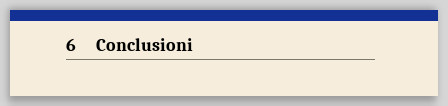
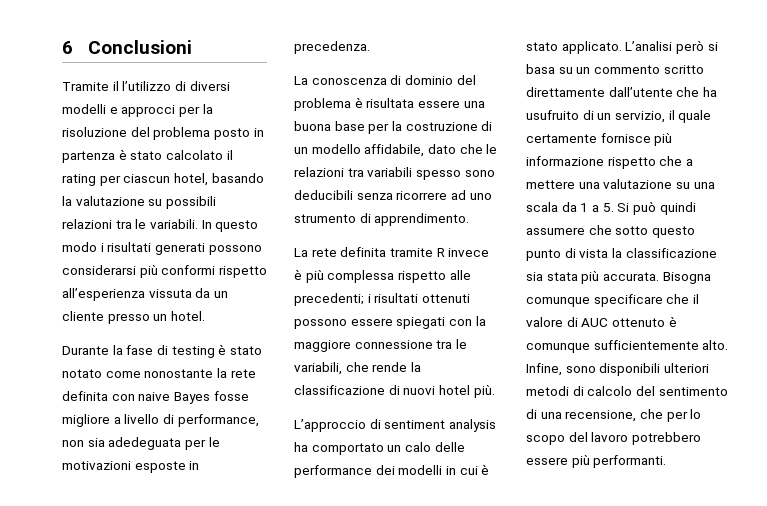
+ Tramite il l’utilizzo di diversi modelli e approcci per la risoluzione del problema posto in partenza è stato calcolato il rating per ciascun hotel, basando la valutazione su possibili relazioni tra le variabili. In questo modo i risultati generati possono considerarsi più conformi rispetto all’esperienza vissuta da un cliente presso un hotel.
+ Durante la fase di testing è stato notato come nonostante la rete definita con naive Bayes fosse migliore a livello di performance, non sia adedeguata per le motivazioni esposte in precedenza.
+ La conoscenza di dominio del problema è risultata essere una buona base per la costruzione di un modello affidabile, dato che le relazioni tra variabili spesso sono deducibili senza ricorrere ad uno strumento di apprendimento.
+ La rete definita tramite R invece è più complessa rispetto alle precedenti; i risultati ottenuti possono essere spiegati con la maggiore connessione tra le variabili, che rende la classificazione di nuovi hotel più.
+ L’approccio di sentiment analysis ha comportato un calo delle performance dei modelli in cui è stato applicato. L’analisi però si basa su un commento scritto direttamente dall’utente che ha usufruito di un servizio, il quale certamente fornisce più informazione rispetto che a mettere una valutazione su una scala da 1 a 5. Si può quindi assumere che sotto questo punto di vista la classificazione sia stata più accurata. Bisogna comunque specificare che il valore di AUC ottenuto è comunque sufficientemente alto. Infine, sono disponibili ulteriori metodi di calcolo del sentimento di una recensione, che per lo scopo del lavoro potrebbero essere più performanti.

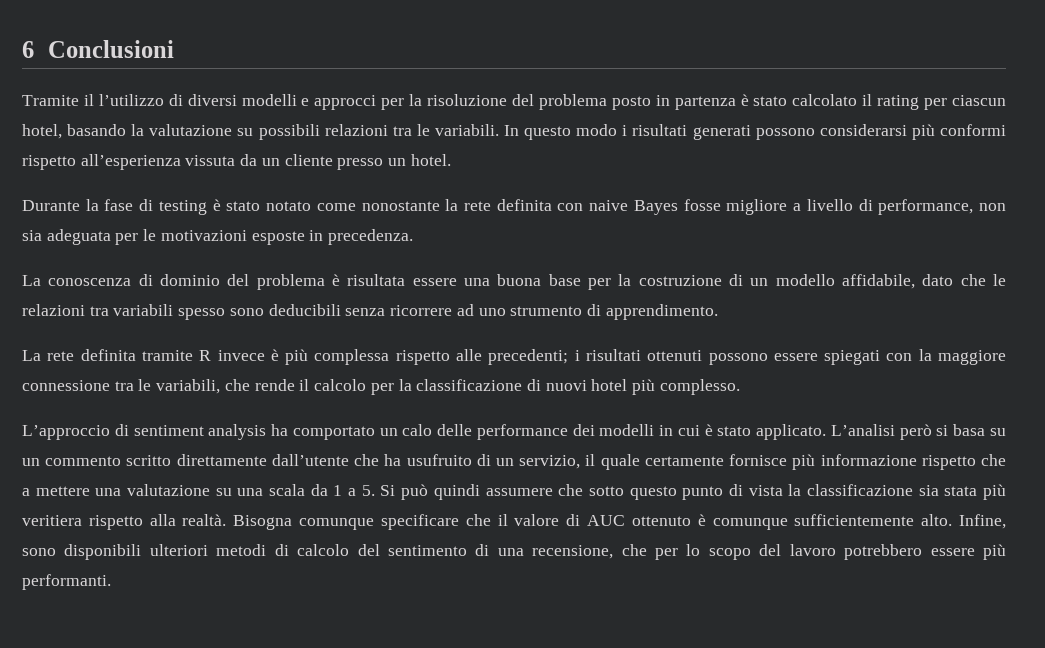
- Durante la fase di testing è stato notato come nonostante la rete definita con naive Bayes fosse migliore a livello di performance, non sia adedeguata per le motivazioni esposte in precedenza.
+ Durante la fase di testing è stato notato come nonostante la rete definita con naive Bayes fosse migliore a livello di performance, non sia adeguata per le motivazioni esposte in precedenza.
- La rete definita tramite R invece è più complessa rispetto alle precedenti; i risultati ottenuti possono essere spiegati con la maggiore connessione tra le variabili, che rende la classificazione di nuovi hotel più.
+ La rete definita tramite R invece è più complessa rispetto alle precedenti; i risultati ottenuti possono essere spiegati con la maggiore connessione tra le variabili, che rende il calcolo per la classificazione di nuovi hotel più complesso.
- L’analisi però si basa su un commento scritto direttamente dall’utente che ha usufruito di un servizio, il quale certamente fornisce più informazione rispetto che a mettere una valutazione su una scala da 1 a 5. Si può quindi assumere che sotto questo punto di vista la classificazione sia stata più accurata.
+ L’analisi però si basa su un commento scritto direttamente dall’utente che ha usufruito di un servizio, il quale certamente fornisce più informazione rispetto che a mettere una valutazione su una scala da 1 a 5. Si può quindi assumere che sotto questo punto di vista la classificazione sia stata più veritiera rispetto alla realtà.

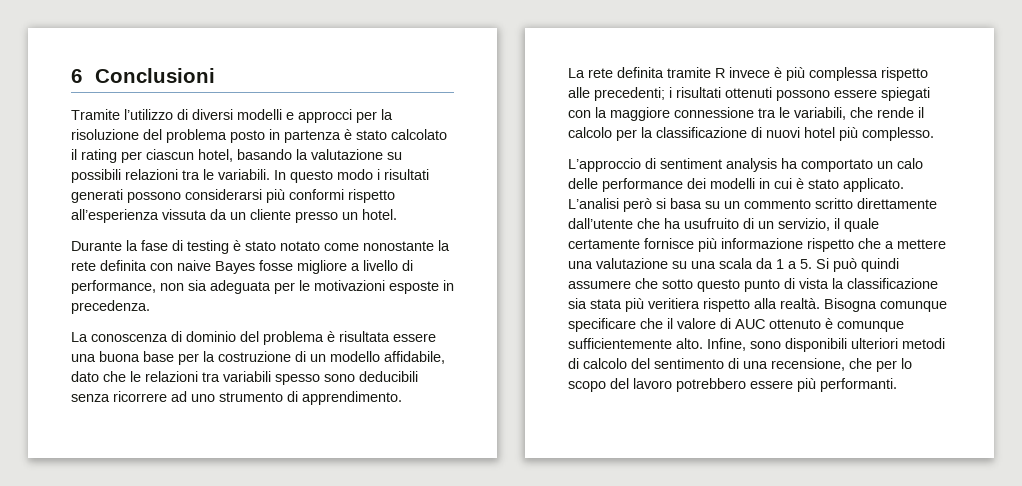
- Tramite il l’utilizzo di diversi modelli e approcci per la risoluzione del problema posto in partenza è stato calcolato il rating per ciascun hotel, basando la valutazione su possibili relazioni tra le variabili.
+ Tramite l’utilizzo di diversi modelli e approcci per la risoluzione del problema posto in partenza è stato calcolato il rating per ciascun hotel, basando la valutazione su possibili relazioni tra le variabili.

